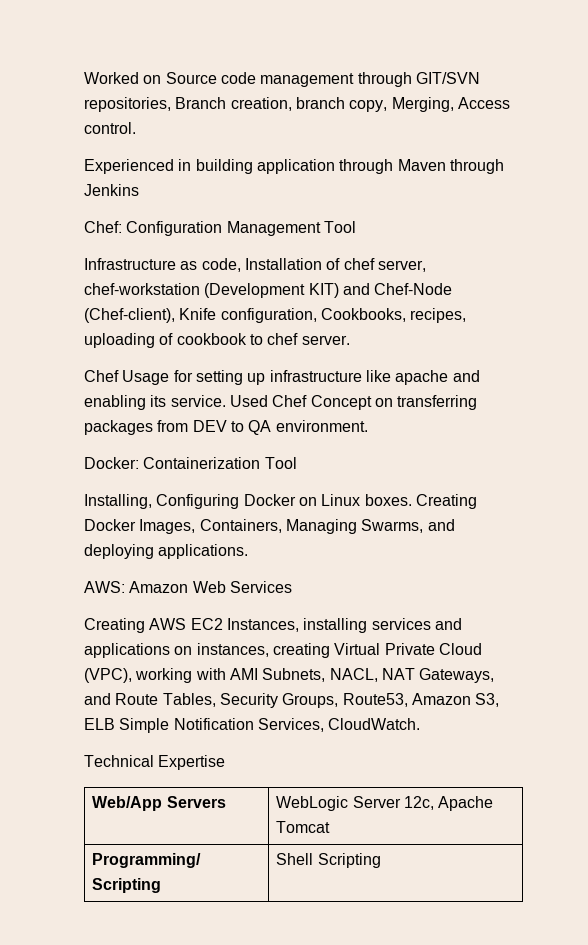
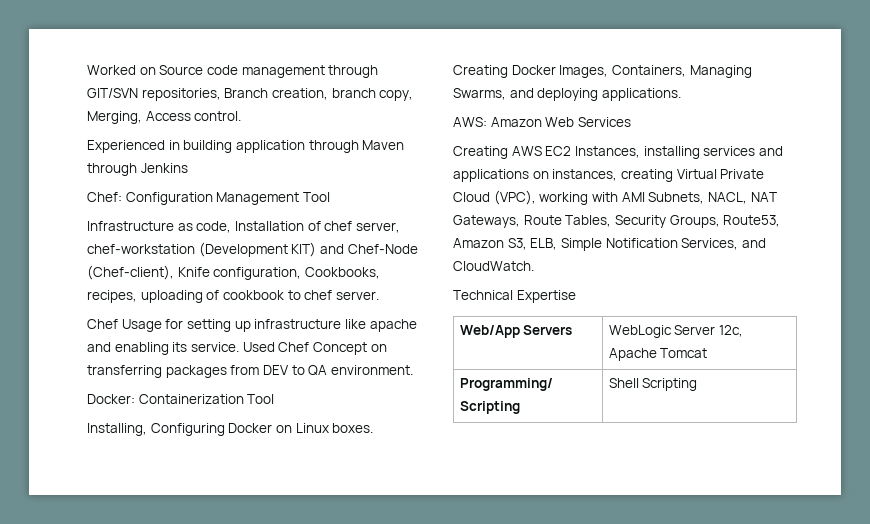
- Creating AWS EC2 Instances, installing services and applications on instances, creating Virtual Private Cloud (VPC), working with AMI Subnets, NACL, NAT Gateways, and Route Tables, Security Groups, Route53, Amazon S3, ELB Simple Notification Services, CloudWatch.
+ Creating AWS EC2 Instances, installing services and applications on instances, creating Virtual Private Cloud (VPC), working with AMI Subnets, NACL, NAT Gateways, Route Tables, Security Groups, Route53, Amazon S3, ELB, Simple Notification Services, and CloudWatch.

